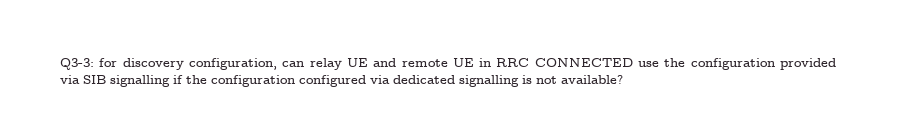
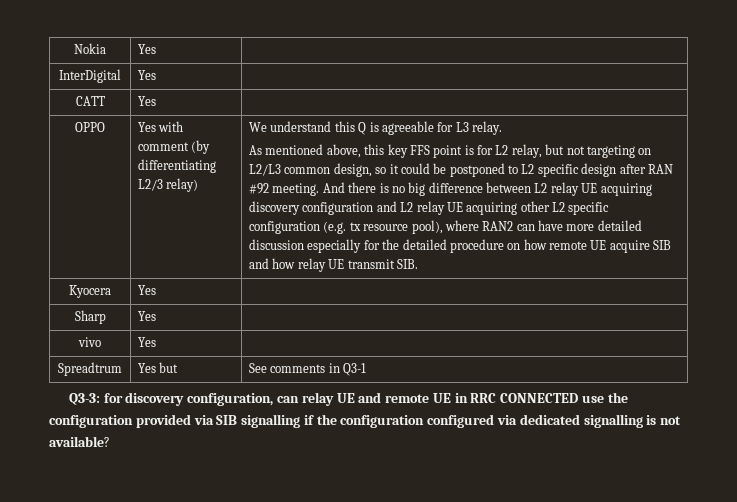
+ Nokia | Yes |
+ InterDigital | Yes |
+ CATT | Yes |
+ OPPO | Yes with comment (by differentiating L2/3 relay) | We understand this Q is agreeable for L3 relay.
+ As mentioned above, this key FFS point is for L2 relay, but not targeting on L2/L3 common design, so it could be postponed to L2 specific design after RAN #92 meeting. And there is no big difference between L2 relay UE acquiring discovery configuration and L2 relay UE acquiring other L2 specific configuration (e.g. tx resource pool), where RAN2 can have more detailed discussion especially for the detailed procedure on how remote UE acquire SIB and how relay UE transmit SIB.
+ Kyocera | Yes |
+ Sharp | Yes |
+ vivo | Yes |
+ Spreadtrum | Yes but | See comments in Q3-1

